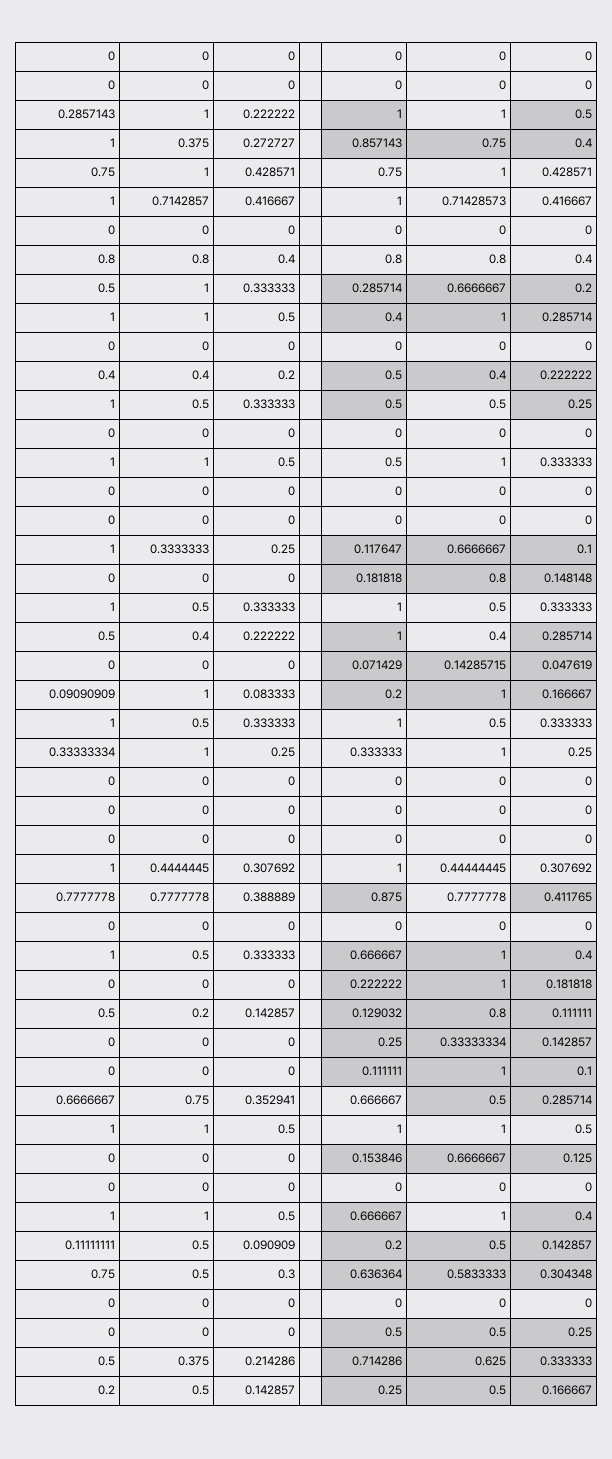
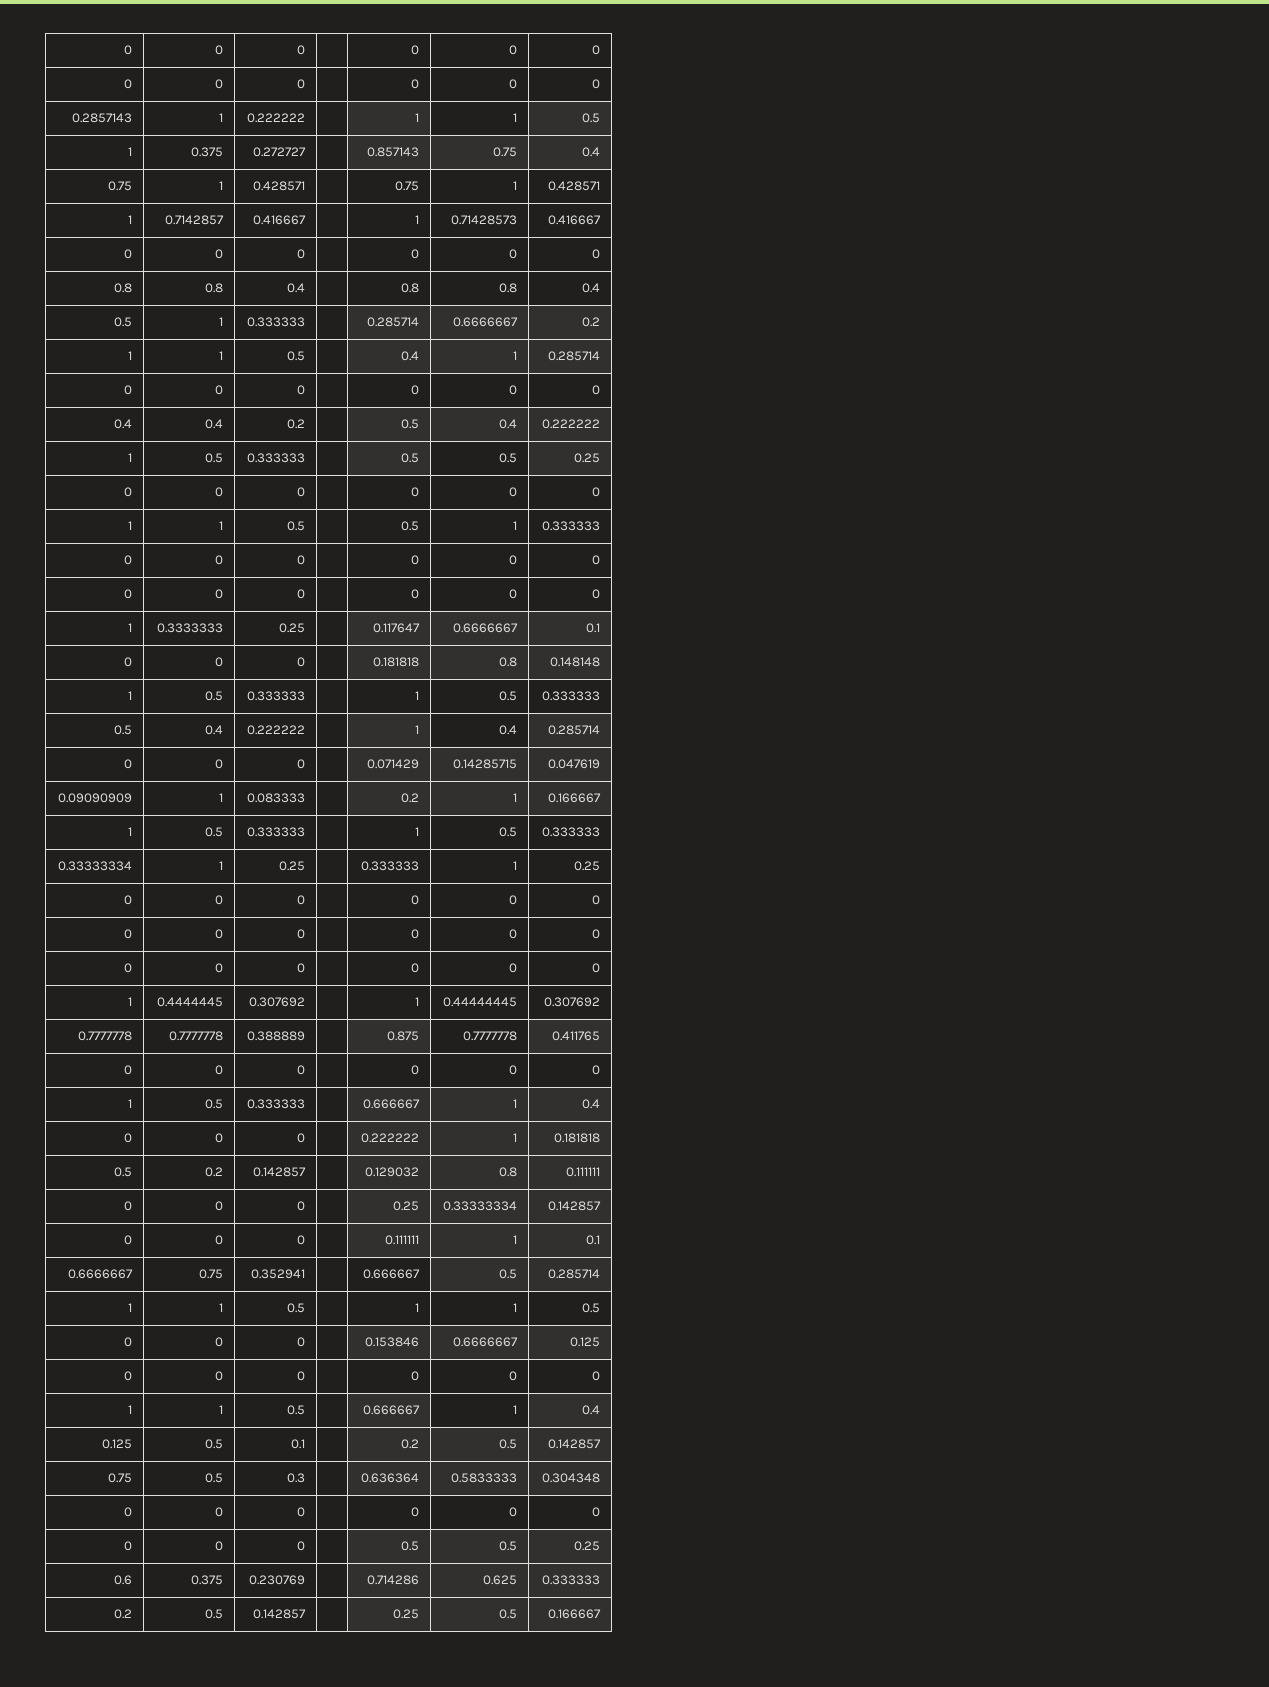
- 0.11111111 | 0.5 | 0.090909 | | 0.2 | 0.5 | 0.142857
+ 0.125 | 0.5 | 0.1 | | 0.2 | 0.5 | 0.142857
- 0.5 | 0.375 | 0.214286 | | 0.714286 | 0.625 | 0.333333
+ 0.6 | 0.375 | 0.230769 | | 0.714286 | 0.625 | 0.333333

